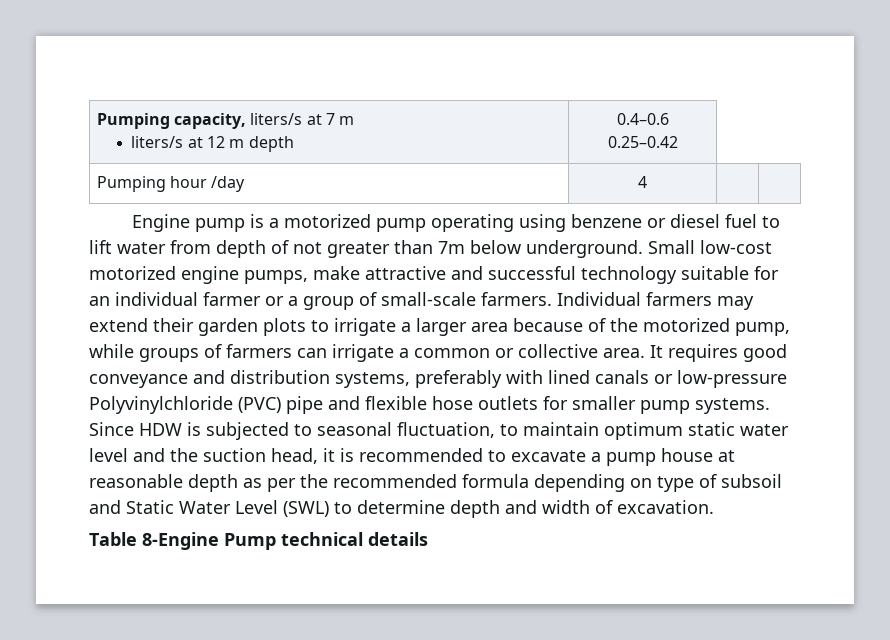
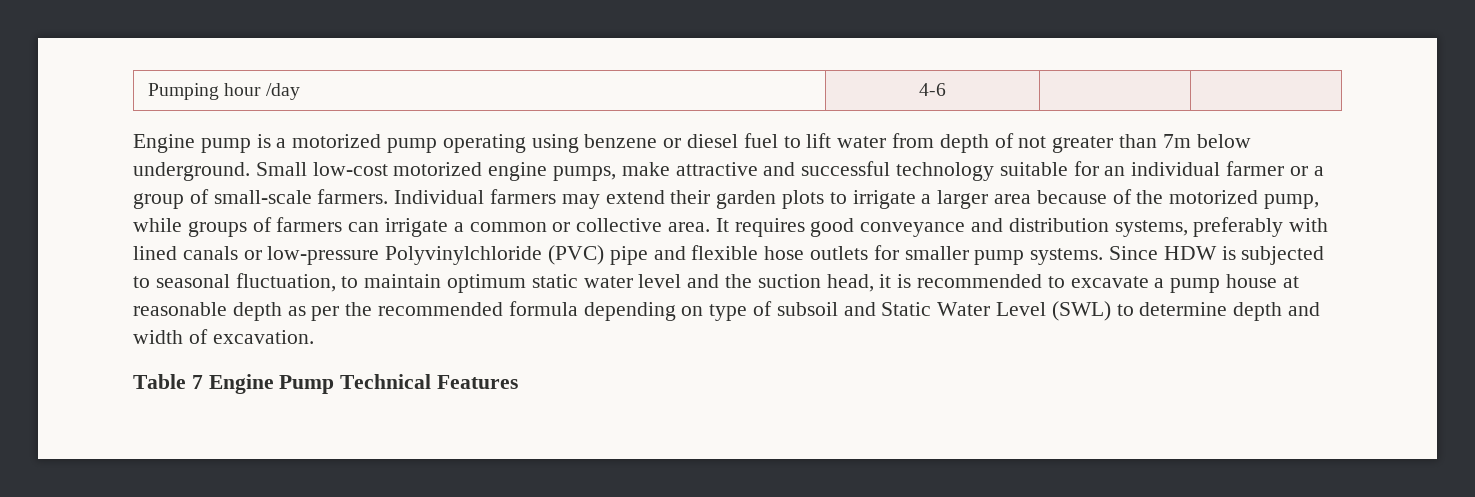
- Pumping capacity, liters/s at 7 m
- liters/s at 12 m depth | 0.4–0.6
- 0.25–0.42
- Pumping hour /day | 4 | |
+ Pumping hour /day | 4-6 | |
- Table 8-Engine Pump technical details
+ Table 7 Engine Pump Technical Features

